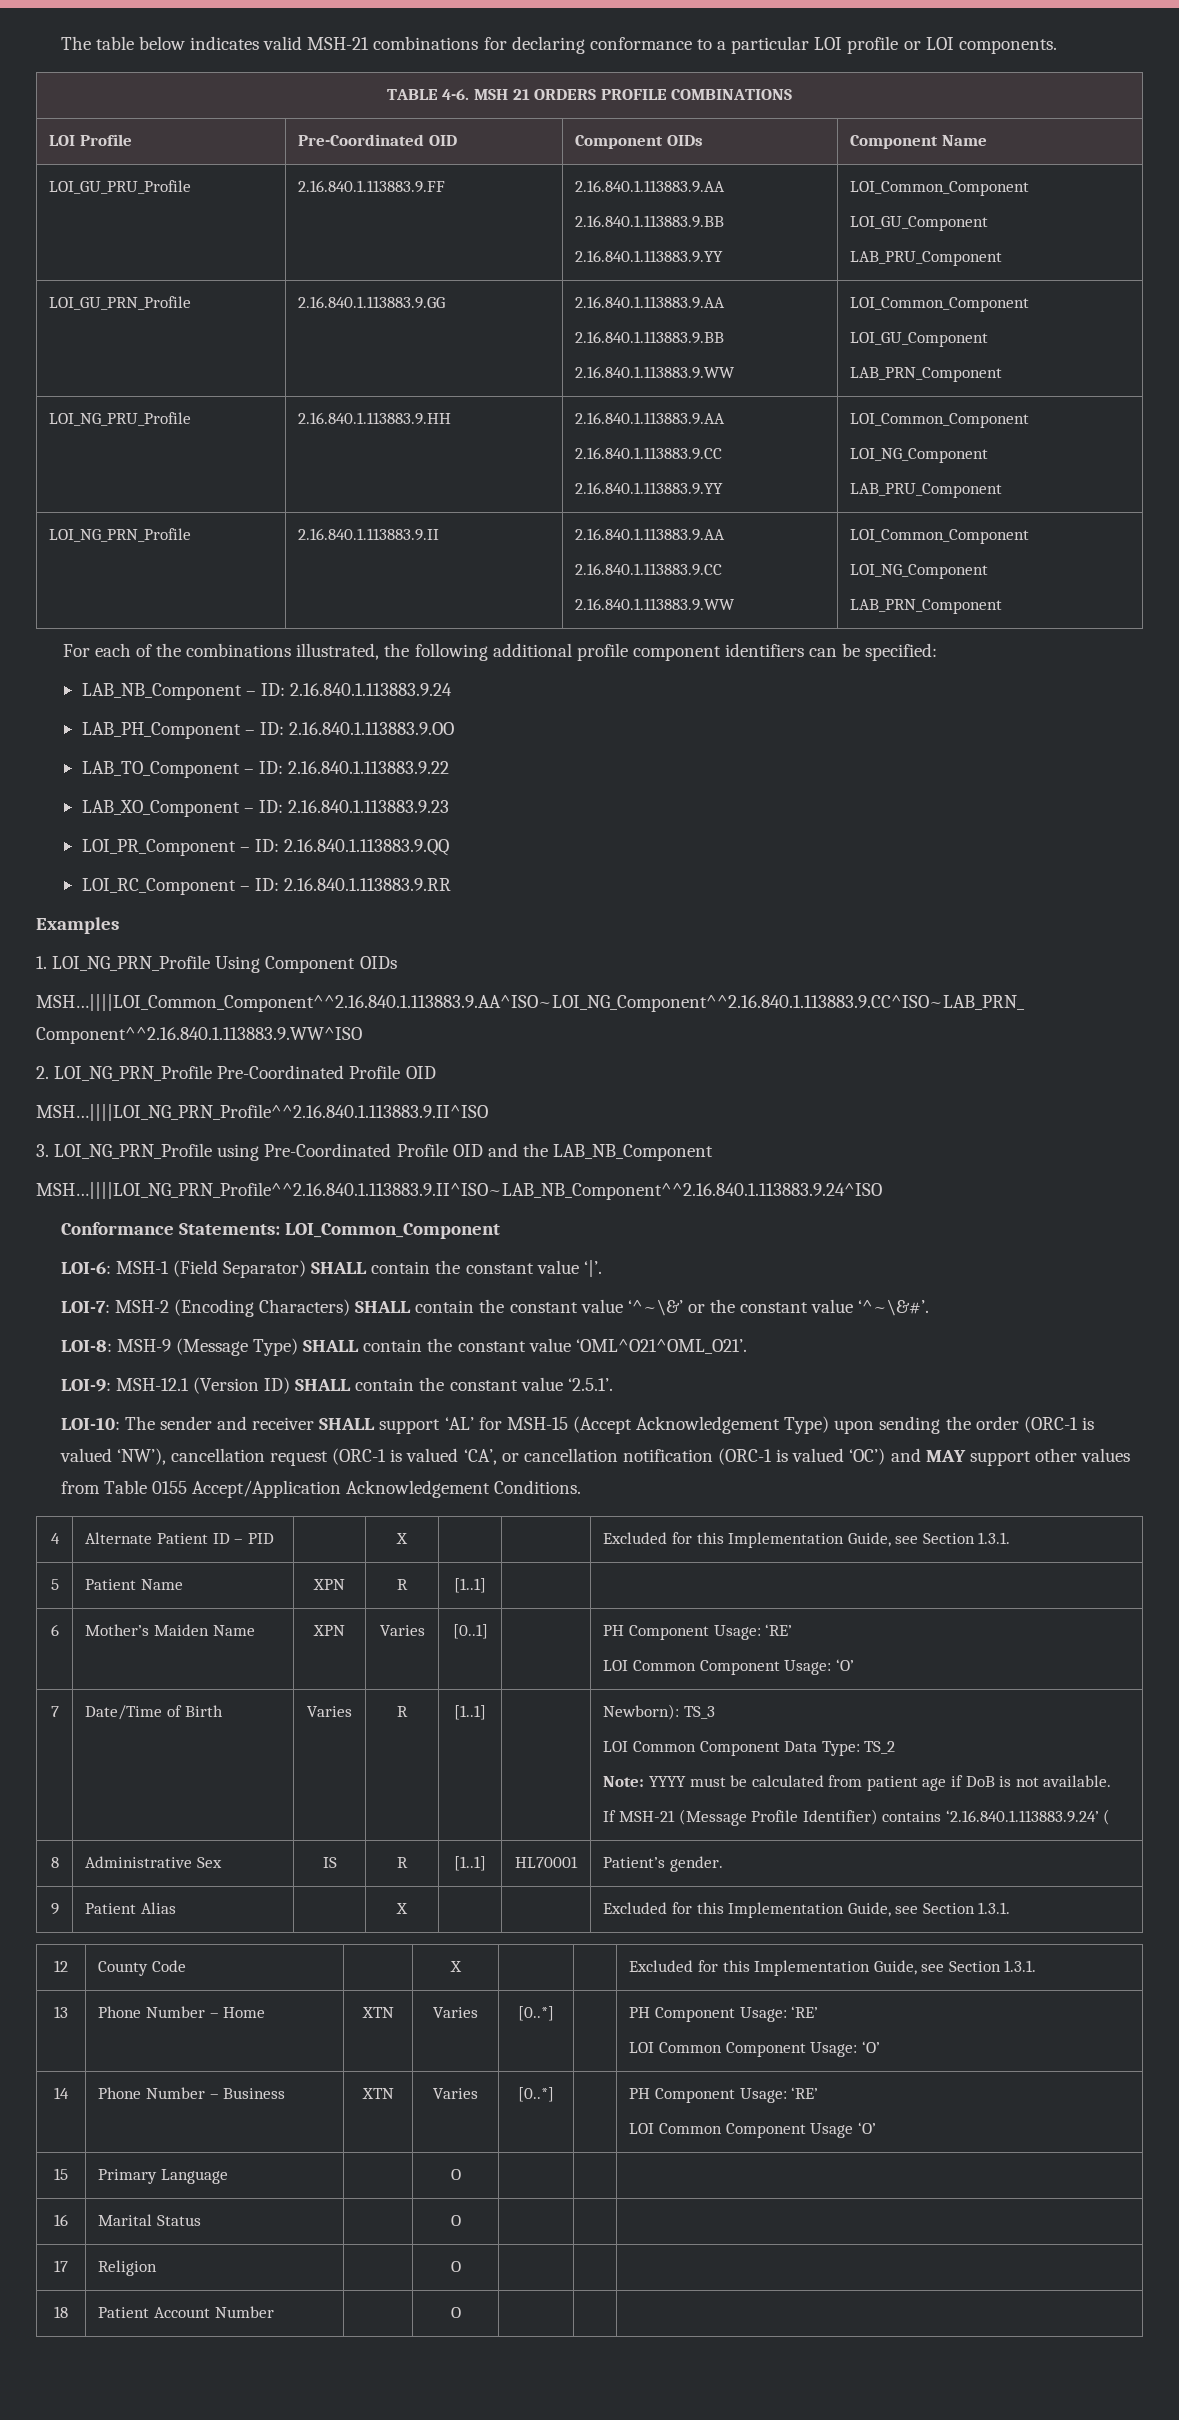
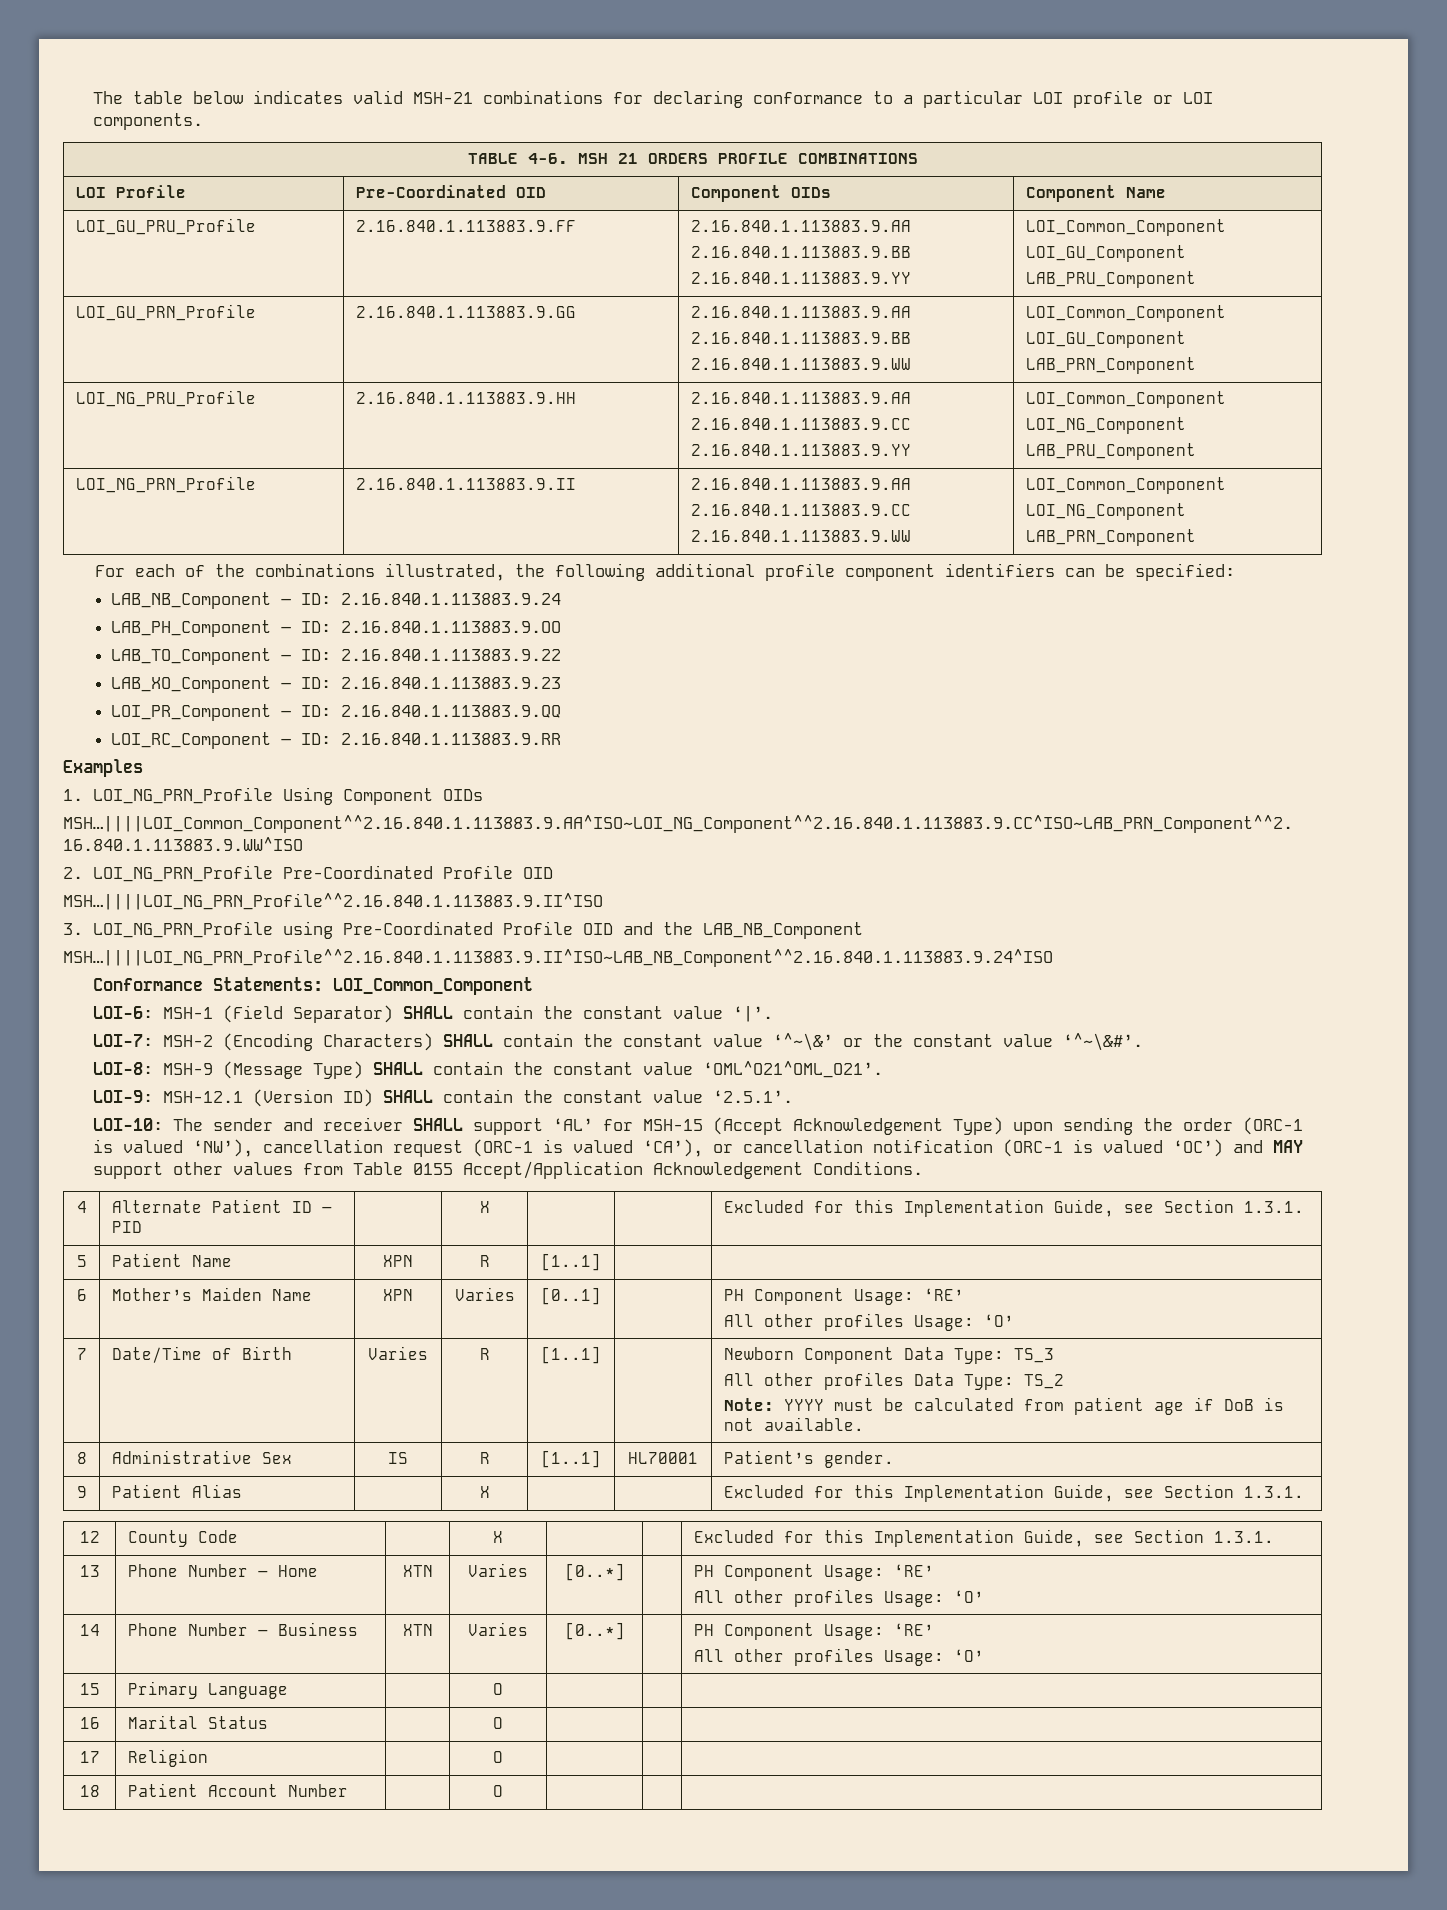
- LOI-10: The sender and receiver SHALL support ‘AL’ for MSH-15 (Accept Acknowledgement Type) upon sending the order (ORC-1 is valued ‘NW’), cancellation request (ORC-1 is valued ‘CA’, or cancellation notification (ORC-1 is valued ‘OC’) and MAY support other values from Table 0155 Accept/Application Acknowledgement Conditions.
+ LOI-10: The sender and receiver SHALL support ‘AL’ for MSH-15 (Accept Acknowledgement Type) upon sending the order (ORC-1 is valued ‘NW’), cancellation request (ORC-1 is valued ‘CA’), or cancellation notification (ORC-1 is valued ‘OC’) and MAY support other values from Table 0155 Accept/Application Acknowledgement Conditions.
  6 | Mother’s Maiden Name | XPN | Varies | [0..1] | | PH Component Usage: ‘RE’
- LOI Common Component Usage: ‘O’
+ All other profiles Usage: ‘O’
- 7 | Date/Time of Birth | Varies | R | [1..1] | | Newborn): TS_3
- LOI Common Component Data Type: TS_2
+ 7 | Date/Time of Birth | Varies | R | [1..1] | | Newborn Component Data Type: TS_3
+ All other profiles Data Type: TS_2
  Note: YYYY must be calculated from patient age if DoB is not available.
- If MSH-21 (Message Profile Identifier) contains ‘2.16.840.1.113883.9.24’ (
  13 | Phone Number – Home | XTN | Varies | [0..*] | | PH Component Usage: ‘RE’
- LOI Common Component Usage: ‘O’
+ All other profiles Usage: ‘O’
  14 | Phone Number – Business | XTN | Varies | [0..*] | | PH Component Usage: ‘RE’
- LOI Common Component Usage ‘O’
+ All other profiles Usage: ‘O’

